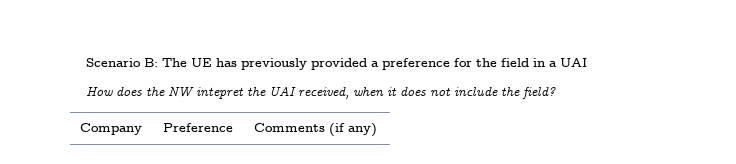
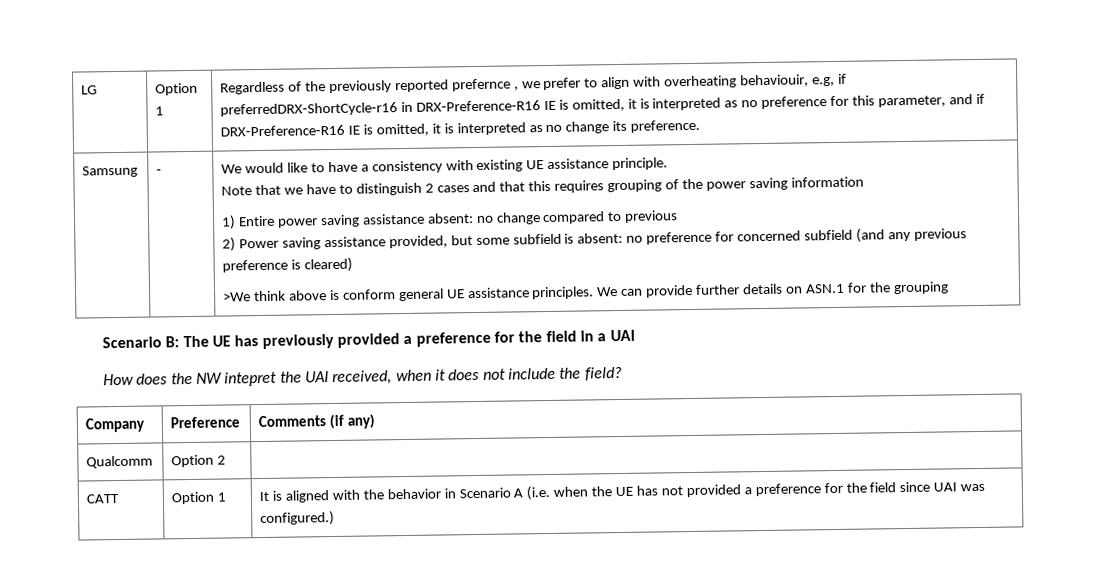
+ LG | Option 1 | Regardless of the previously reported prefernce , we prefer to align with overheating behaviouir, e.g, if preferredDRX-ShortCycle-r16 in DRX-Preference-R16 IE is omitted, it is interpreted as no preference for this parameter, and if DRX-Preference-R16 IE is omitted, it is interpreted as no change its preference.
+ Samsung | - | We would like to have a consistency with existing UE assistance principle.
+ Note that we have to distinguish 2 cases and that this requires grouping of the power saving information
+ 1) Entire power saving assistance absent: no change compared to previous
+ 2) Power saving assistance provided, but some subfield is absent: no preference for concerned subfield (and any previous preference is cleared)
+ >We think above is conform general UE assistance principles. We can provide further details on ASN.1 for the grouping
+ Qualcomm | Option 2 |
+ CATT | Option 1 | It is aligned with the behavior in Scenario A (i.e. when the UE has not provided a preference for the field since UAI was configured.)

